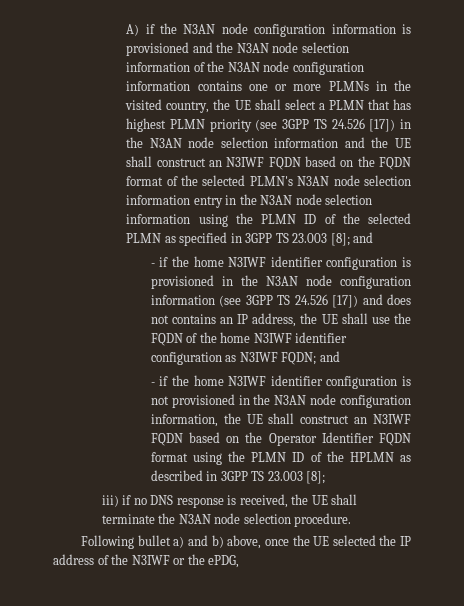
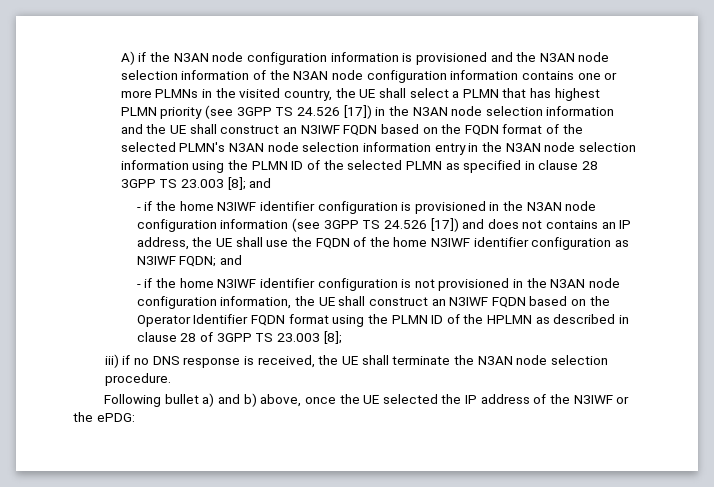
- A) if the N3AN node configuration information is provisioned and the N3AN node selection information of the N3AN node configuration information contains one or more PLMNs in the visited country, the UE shall select a PLMN that has highest PLMN priority (see 3GPP TS 24.526 [17]) in the N3AN node selection information and the UE shall construct an N3IWF FQDN based on the FQDN format of the selected PLMN's N3AN node selection information entry in the N3AN node selection information using the PLMN ID of the selected PLMN as specified in 3GPP TS 23.003 [8];
+ A) if the N3AN node configuration information is provisioned and the N3AN node selection information of the N3AN node configuration information contains one or more PLMNs in the visited country, the UE shall select a PLMN that has highest PLMN priority (see 3GPP TS 24.526 [17]) in the N3AN node selection information and the UE shall construct an N3IWF FQDN based on the FQDN format of the selected PLMN's N3AN node selection information entry in the N3AN node selection information using the PLMN ID of the selected PLMN as specified in clause 28 3GPP TS 23.003 [8];
- - if the home N3IWF identifier configuration is not provisioned in the N3AN node configuration information, the UE shall construct an N3IWF FQDN based on the Operator Identifier FQDN format using the PLMN ID of the HPLMN as described in 3GPP TS 23.003 [8];
+ - if the home N3IWF identifier configuration is not provisioned in the N3AN node configuration information, the UE shall construct an N3IWF FQDN based on the Operator Identifier FQDN format using the PLMN ID of the HPLMN as described in clause 28 of 3GPP TS 23.003 [8];
- Following bullet a) and b) above, once the UE selected the IP address of the N3IWF or the ePDG,
+ Following bullet a) and b) above, once the UE selected the IP address of the N3IWF or the ePDG:

